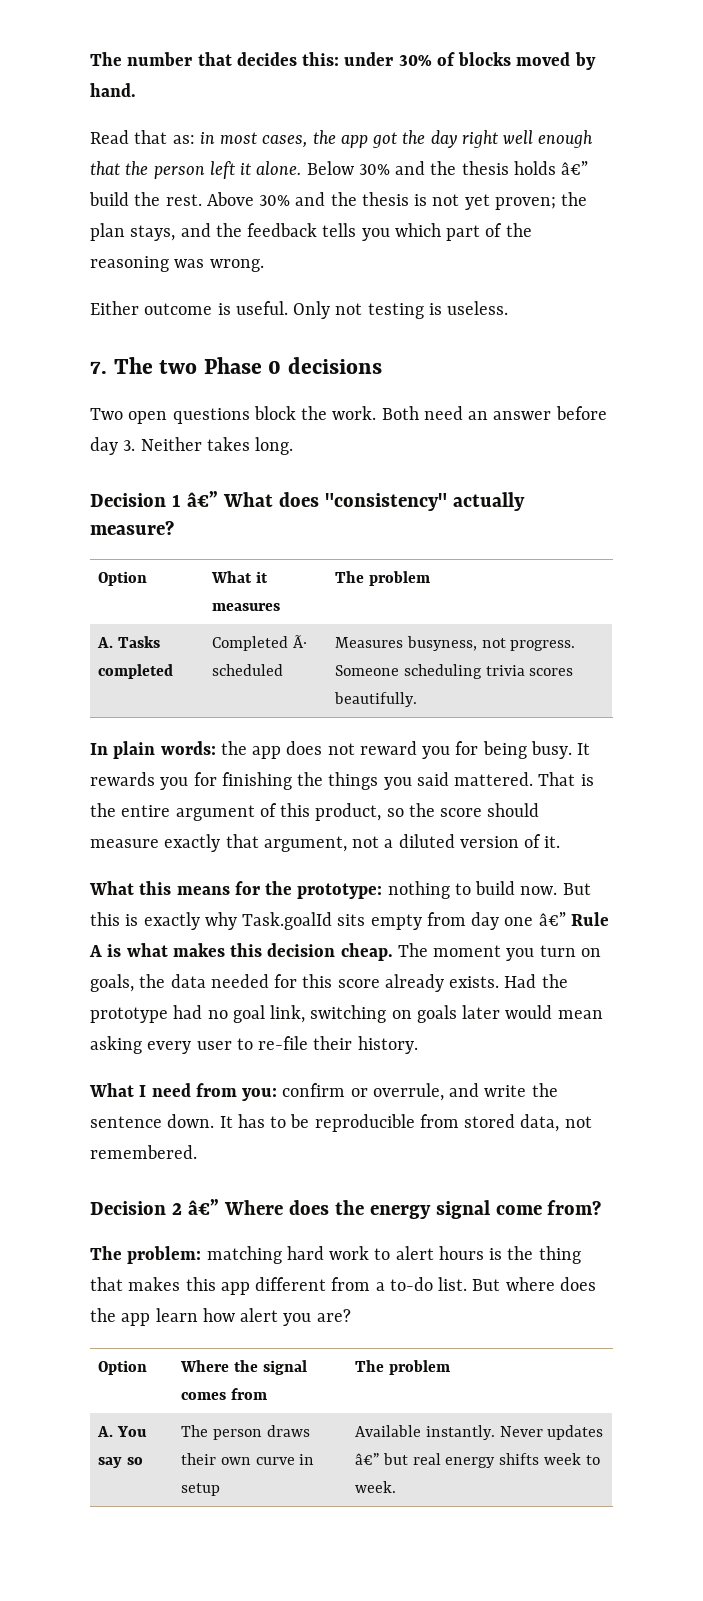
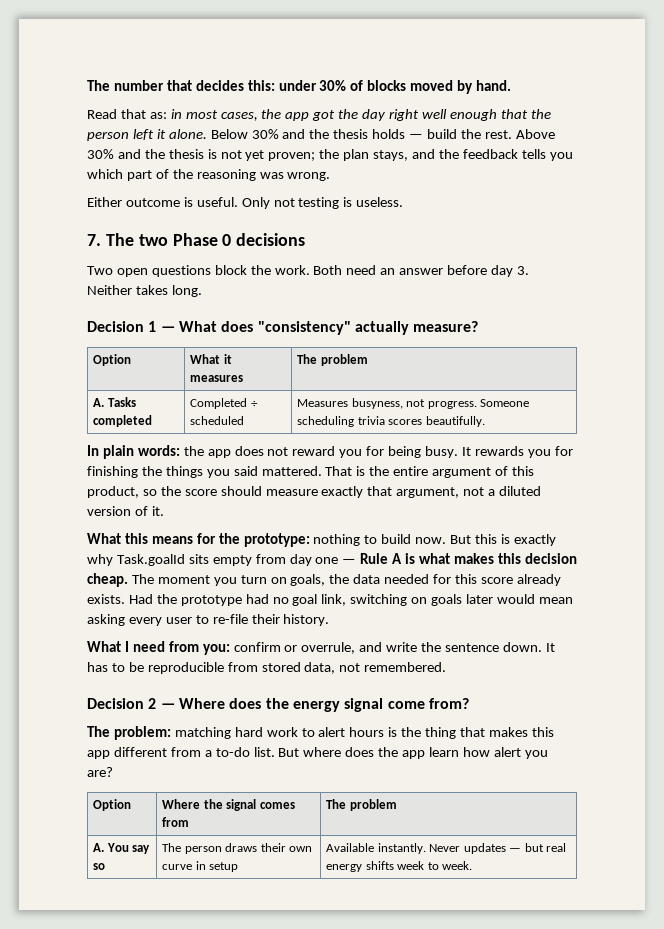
- Below 30% and the thesis holds â€” build the rest.
+ Below 30% and the thesis holds — build the rest.
- Decision 1 â€” What does "consistency" actually measure?
+ Decision 1 — What does "consistency" actually measure?
- A. Tasks completed | Completed Ã· scheduled | Measures busyness, not progress. Someone scheduling trivia scores beautifully.
+ A. Tasks completed | Completed ÷ scheduled | Measures busyness, not progress. Someone scheduling trivia scores beautifully.
- But this is exactly why Task.goalId sits empty from day one â€” Rule A is what makes this decision cheap.
+ But this is exactly why Task.goalId sits empty from day one — Rule A is what makes this decision cheap.
- Decision 2 â€” Where does the energy signal come from?
+ Decision 2 — Where does the energy signal come from?
- A. You say so | The person draws their own curve in setup | Available instantly. Never updates â€” but real energy shifts week to week.
+ A. You say so | The person draws their own curve in setup | Available instantly. Never updates — but real energy shifts week to week.

